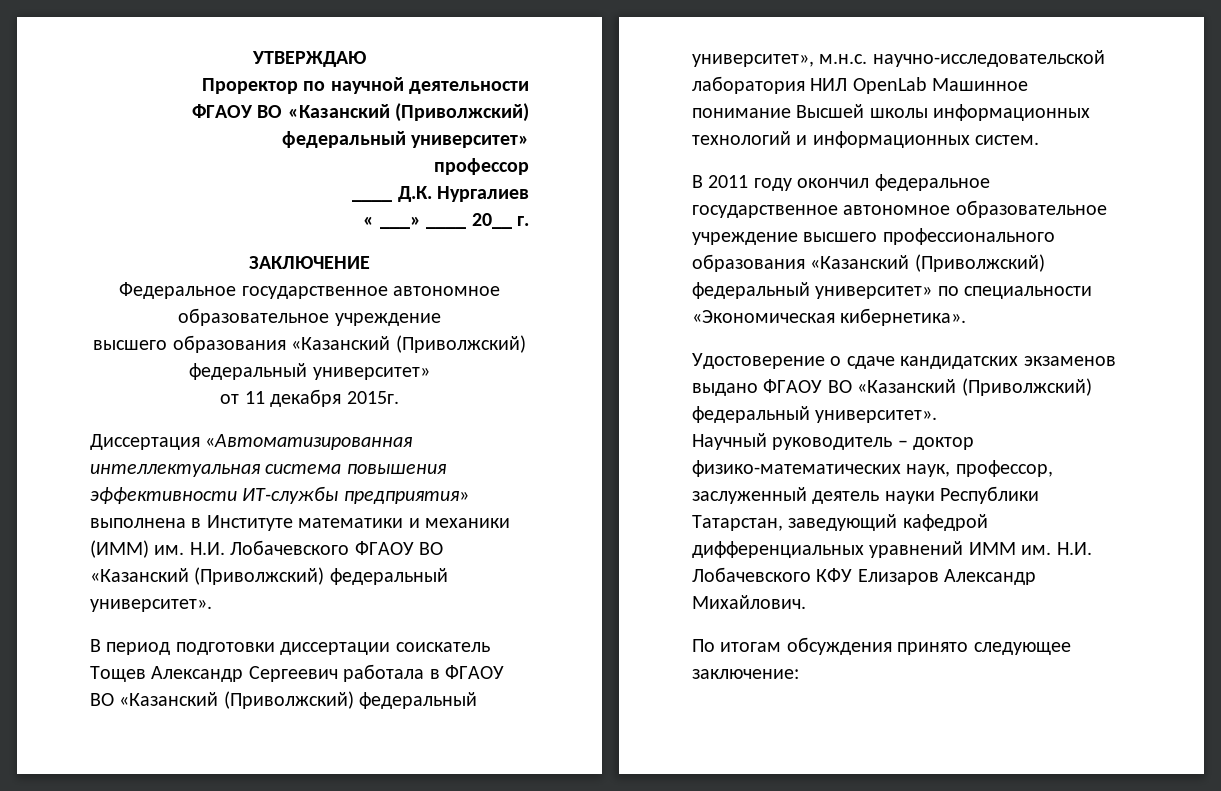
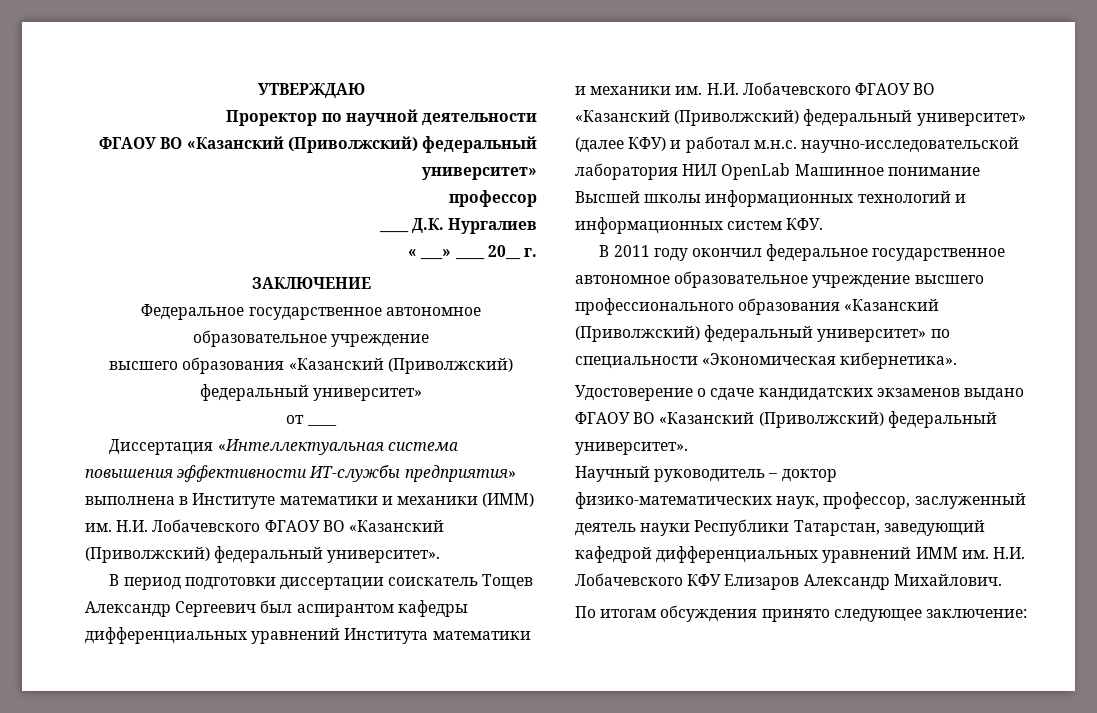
- от 11 декабря 2015г.
+ от ____
- Диссертация «Автоматизированная интеллектуальная система повышения эффективности ИТ-службы предприятия» выполнена в Институте математики и механики (ИММ) им. Н.И. Лобачевского ФГАОУ ВО «Казанский (Приволжский) федеральный университет».
+ Диссертация «Интеллектуальная система повышения эффективности ИТ-службы предприятия» выполнена в Институте математики и механики (ИММ) им. Н.И. Лобачевского ФГАОУ ВО «Казанский (Приволжский) федеральный университет».
- В период подготовки диссертации соискатель Тощев Александр Сергеевич работала в ФГАОУ ВО «Казанский (Приволжский) федеральный университет», м.н.с. научно-исследовательской лаборатория НИЛ OpenLab Машинное понимание Высшей школы информационных технологий и информационных систем.
+ В период подготовки диссертации соискатель Тощев Александр Сергеевич был аспирантом кафедры дифференциальных уравнений Института математики и механики им. Н.И. Лобачевского ФГАОУ ВО «Казанский (Приволжский) федеральный университет» (далее КФУ) и работал м.н.с. научно-исследовательской лаборатория НИЛ OpenLab Машинное понимание Высшей школы информационных технологий и информационных систем КФУ.

